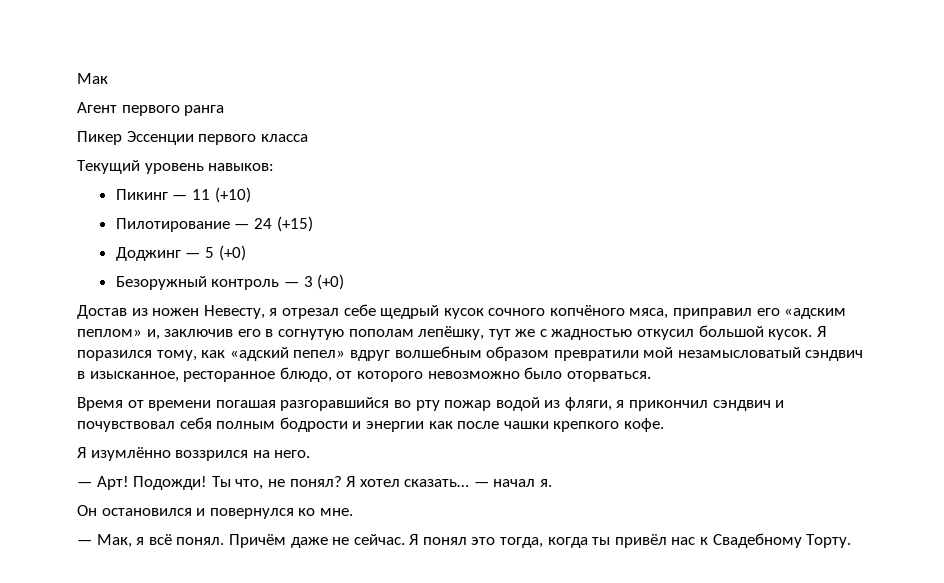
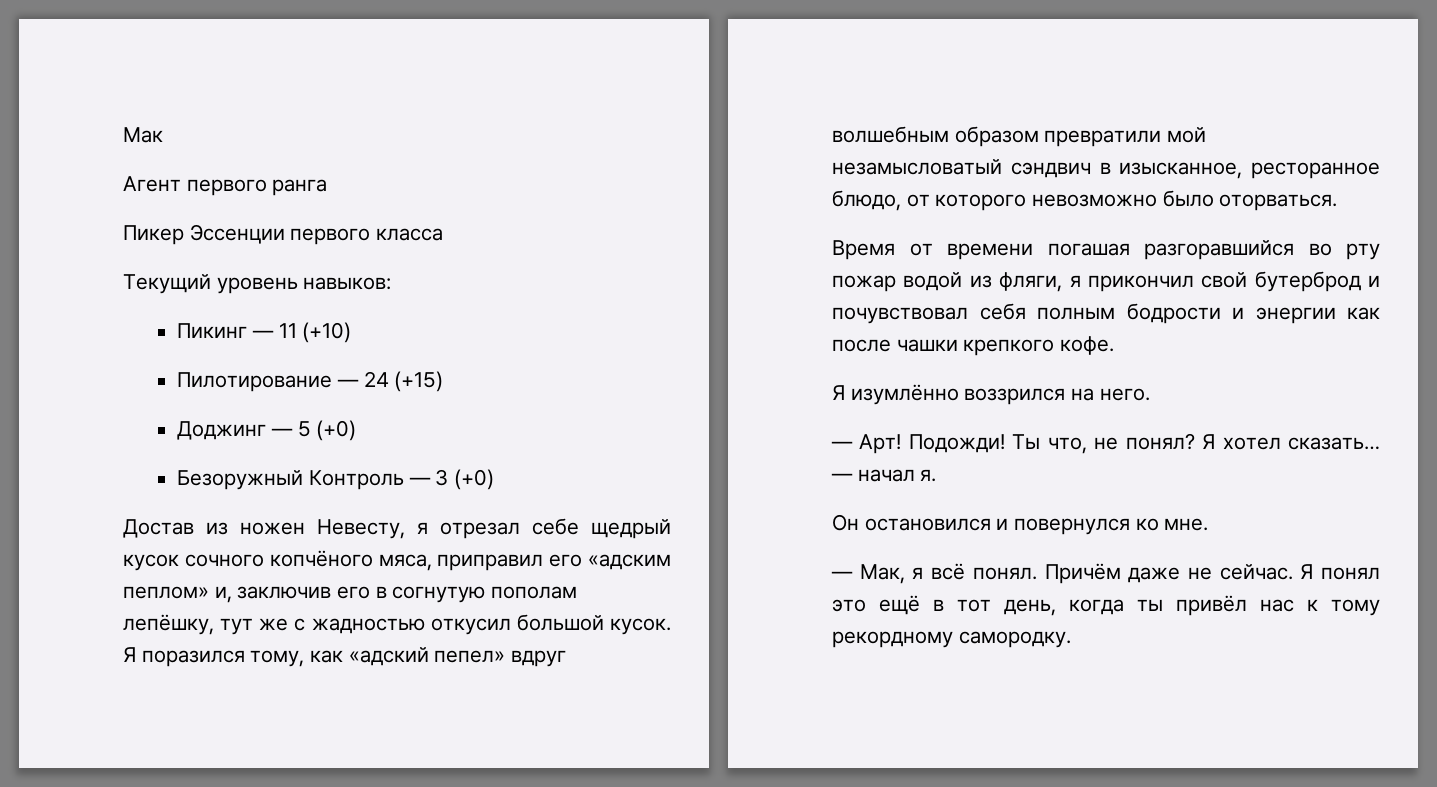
- Безоружный контроль — 3 (+0)
+ Безоружный Контроль — 3 (+0)
- Время от времени погашая разгоравшийся во рту пожар водой из фляги, я прикончил сэндвич и почувствовал себя полным бодрости и энергии как после чашки крепкого кофе.
+ Время от времени погашая разгоравшийся во рту пожар водой из фляги, я прикончил свой бутерброд и почувствовал себя полным бодрости и энергии как после чашки крепкого кофе.
- Я понял это тогда, когда ты привёл нас к Свадебному Торту.
+ Я понял это ещё в тот день, когда ты привёл нас к тому рекордному самородку.

